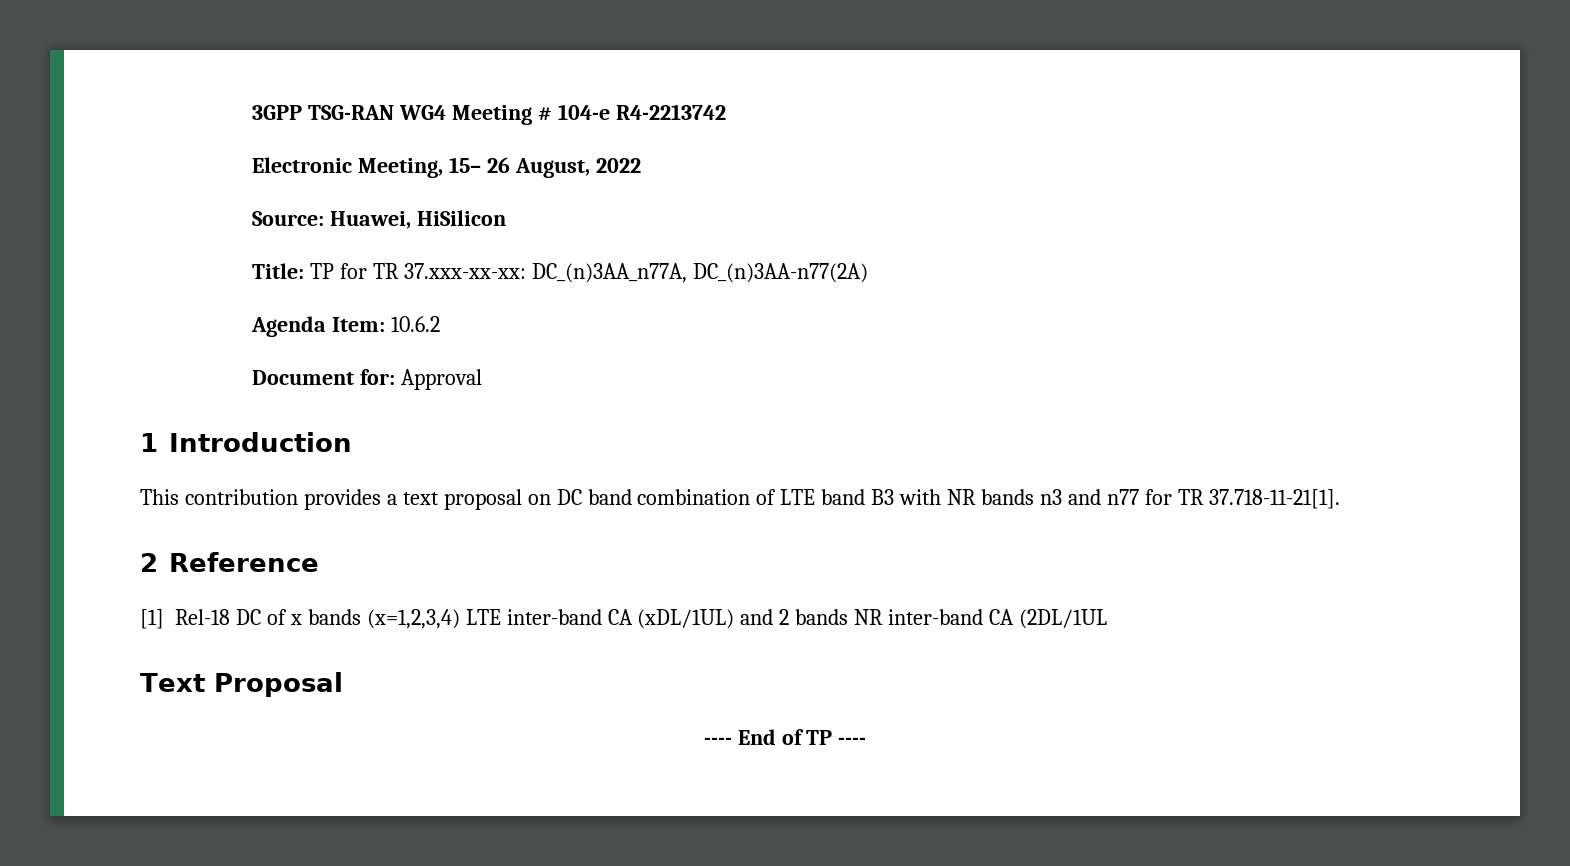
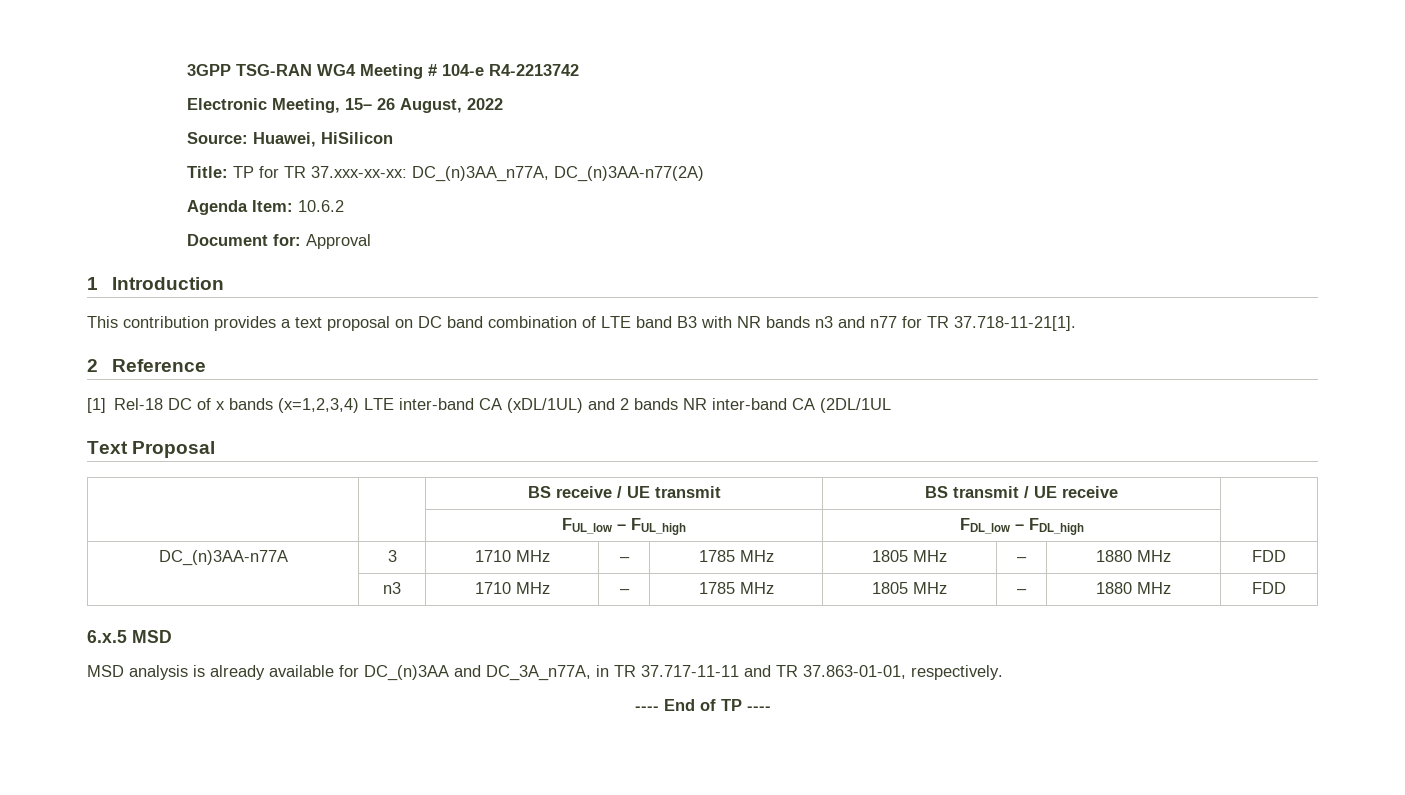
+ | | BS receive / UE transmit | BS transmit / UE receive |
+ | | FUL_low – FUL_high | FDL_low – FDL_high |
+ DC_(n)3AA-n77A | 3 | 1710 MHz | – | 1785 MHz | 1805 MHz | – | 1880 MHz | FDD
+ | n3 | 1710 MHz | – | 1785 MHz | 1805 MHz | – | 1880 MHz | FDD
+ 6.x.5 MSD
+ MSD analysis is already available for DC_(n)3AA and DC_3A_n77A, in TR 37.717-11-11 and TR 37.863-01-01, respectively.

